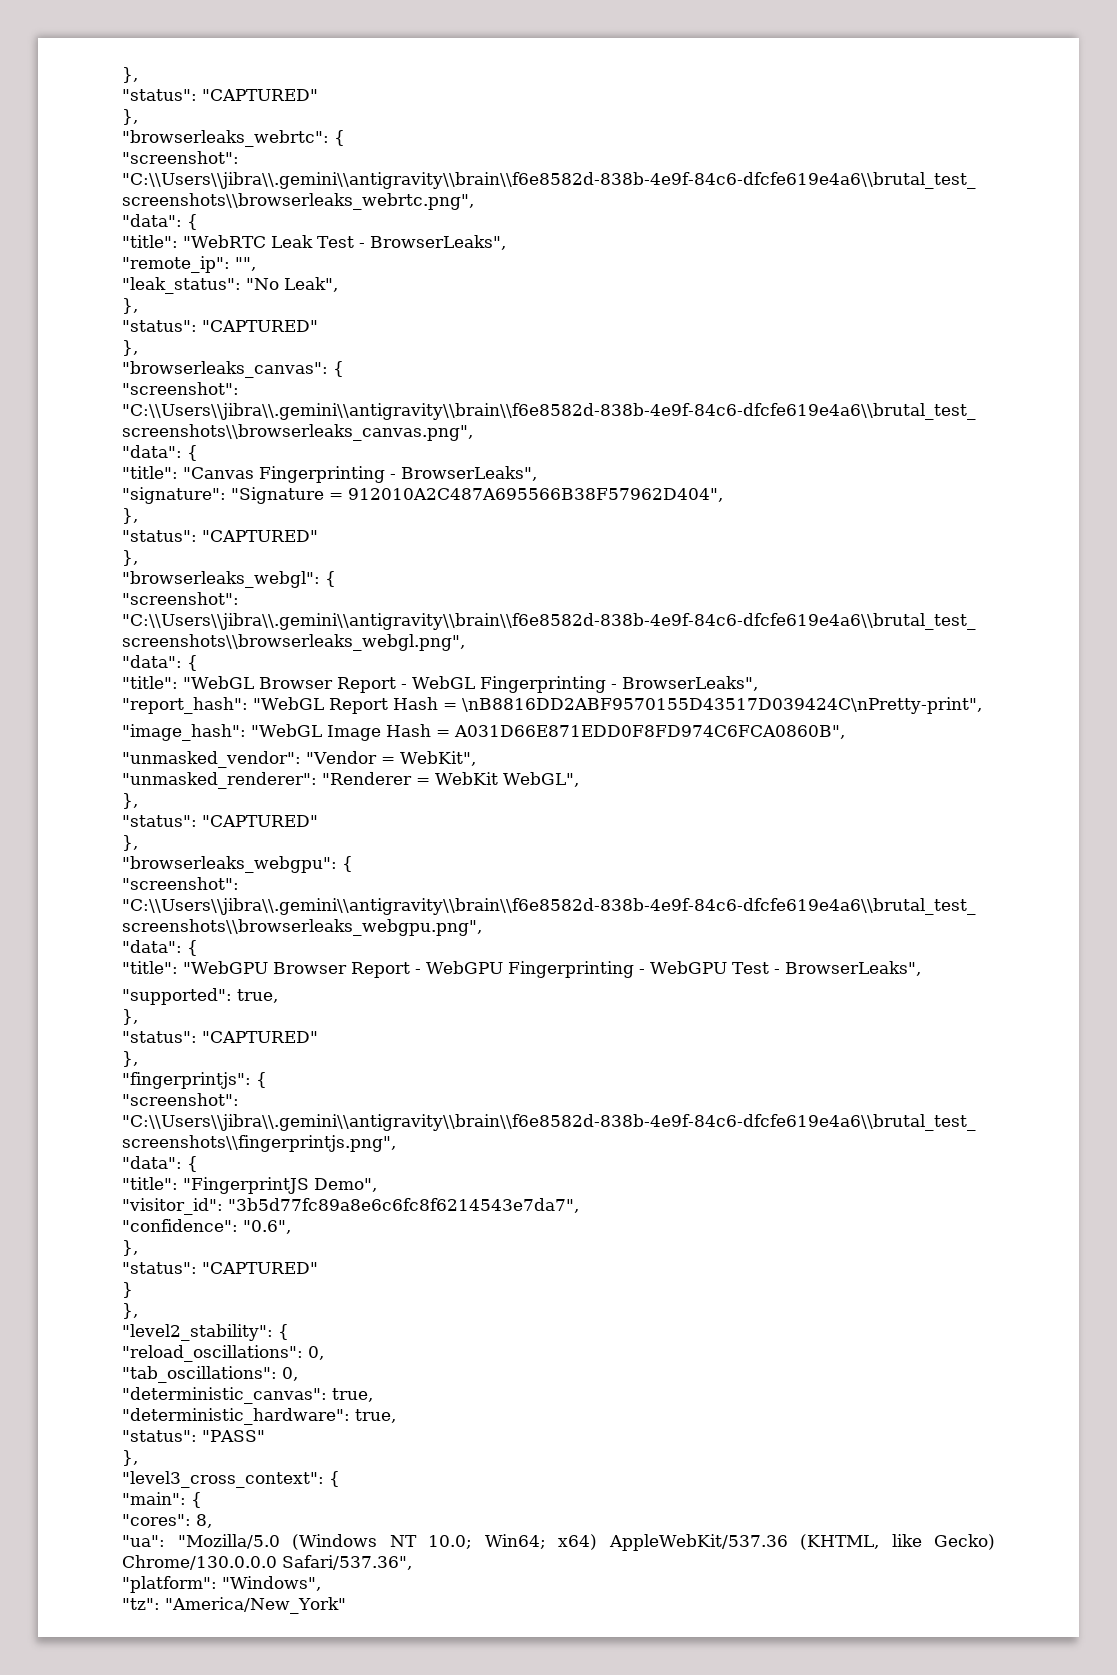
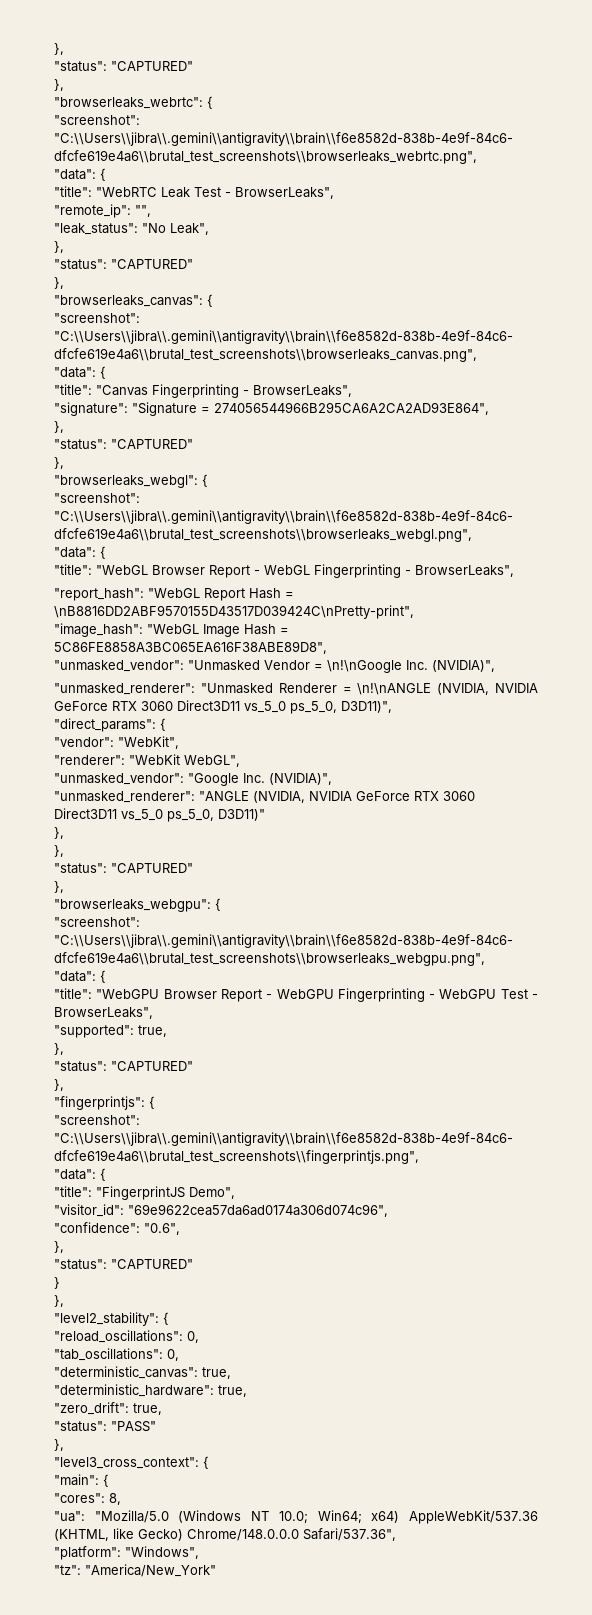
- "signature": "Signature = 912010A2C487A695566B38F57962D404",
+ "signature": "Signature = 274056544966B295CA6A2CA2AD93E864",
- "image_hash": "WebGL Image Hash = A031D66E871EDD0F8FD974C6FCA0860B",
- "unmasked_vendor": "Vendor = WebKit",
- "unmasked_renderer": "Renderer = WebKit WebGL",
+ "image_hash": "WebGL Image Hash = 5C86FE8858A3BC065EA616F38ABE89D8",
+ "unmasked_vendor": "Unmasked Vendor = \n!\nGoogle Inc. (NVIDIA)",
+ "unmasked_renderer": "Unmasked Renderer = \n!\nANGLE (NVIDIA, NVIDIA GeForce RTX 3060 Direct3D11 vs_5_0 ps_5_0, D3D11)",
+ "direct_params": {
+ "vendor": "WebKit",
+ "renderer": "WebKit WebGL",
+ "unmasked_vendor": "Google Inc. (NVIDIA)",
+ "unmasked_renderer": "ANGLE (NVIDIA, NVIDIA GeForce RTX 3060 Direct3D11 vs_5_0 ps_5_0, D3D11)"
+ },
- "visitor_id": "3b5d77fc89a8e6c6fc8f6214543e7da7",
+ "visitor_id": "69e9622cea57da6ad0174a306d074c96",
+ "zero_drift": true,
- "ua": "Mozilla/5.0 (Windows NT 10.0; Win64; x64) AppleWebKit/537.36 (KHTML, like Gecko) Chrome/130.0.0.0 Safari/537.36",
+ "ua": "Mozilla/5.0 (Windows NT 10.0; Win64; x64) AppleWebKit/537.36 (KHTML, like Gecko) Chrome/148.0.0.0 Safari/537.36",

